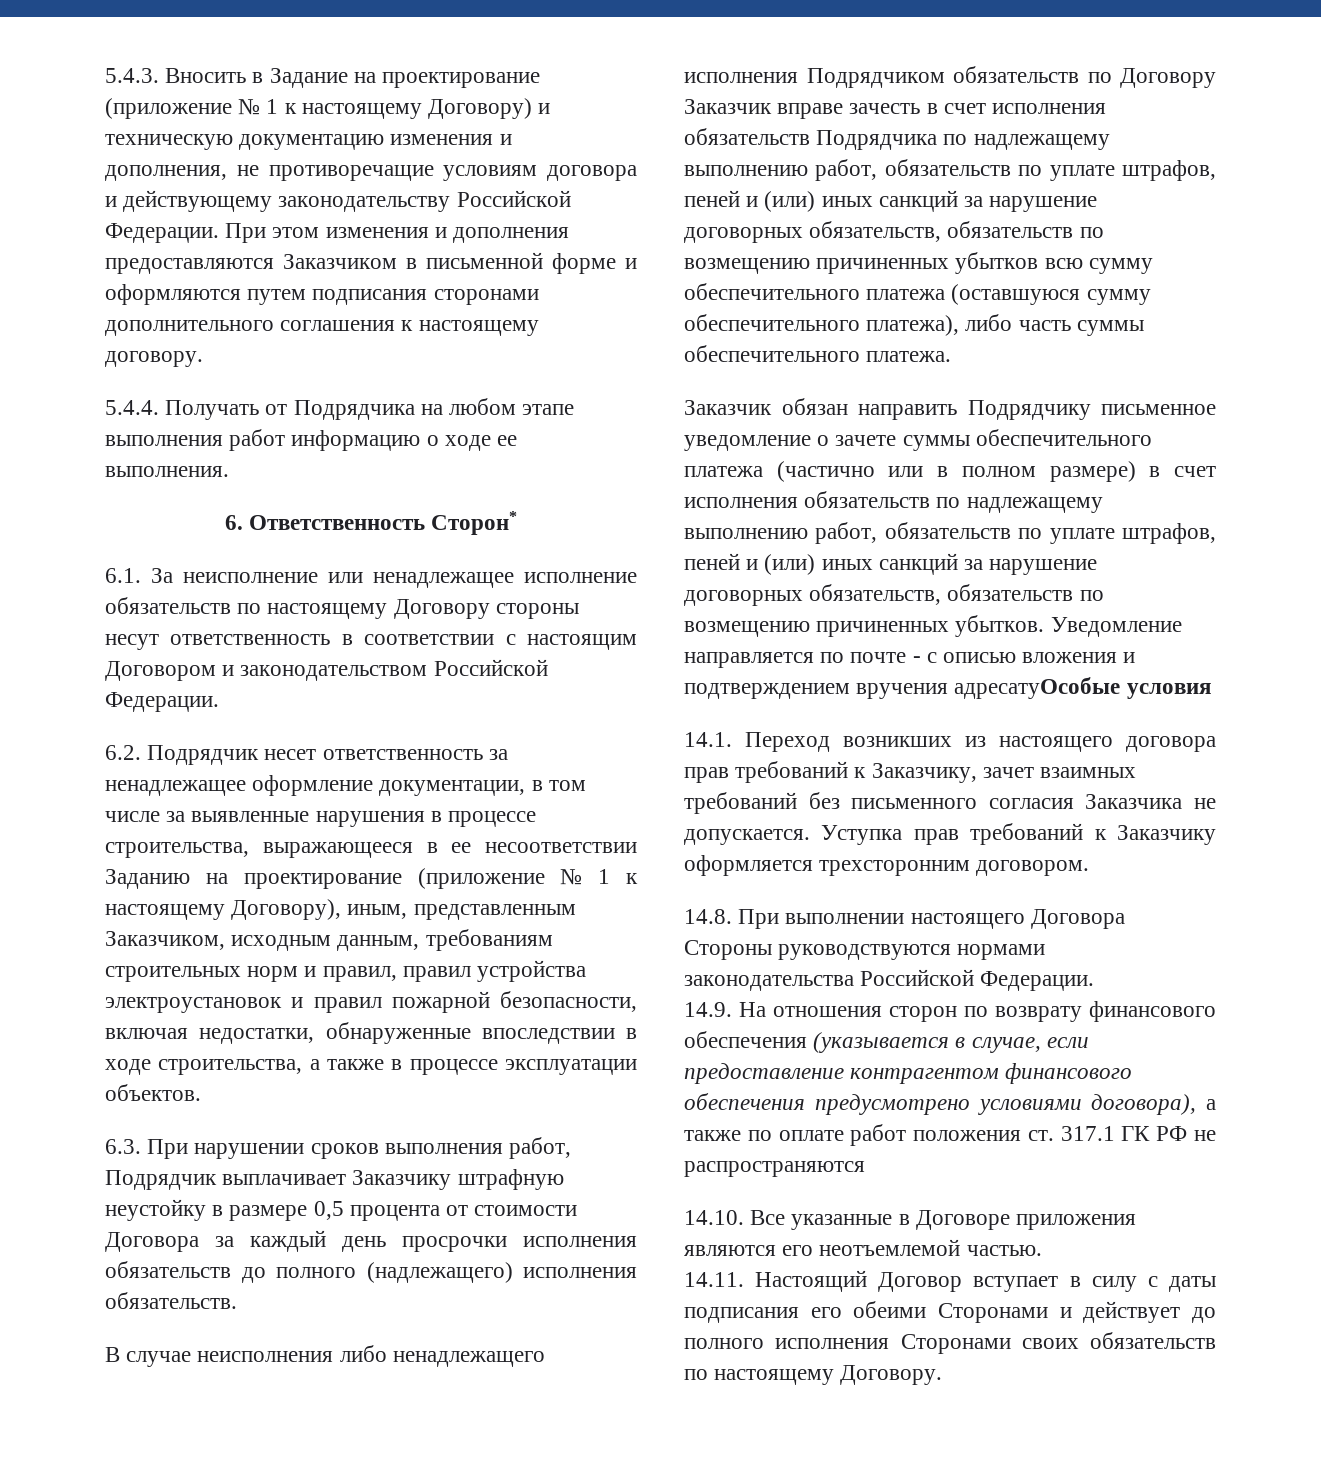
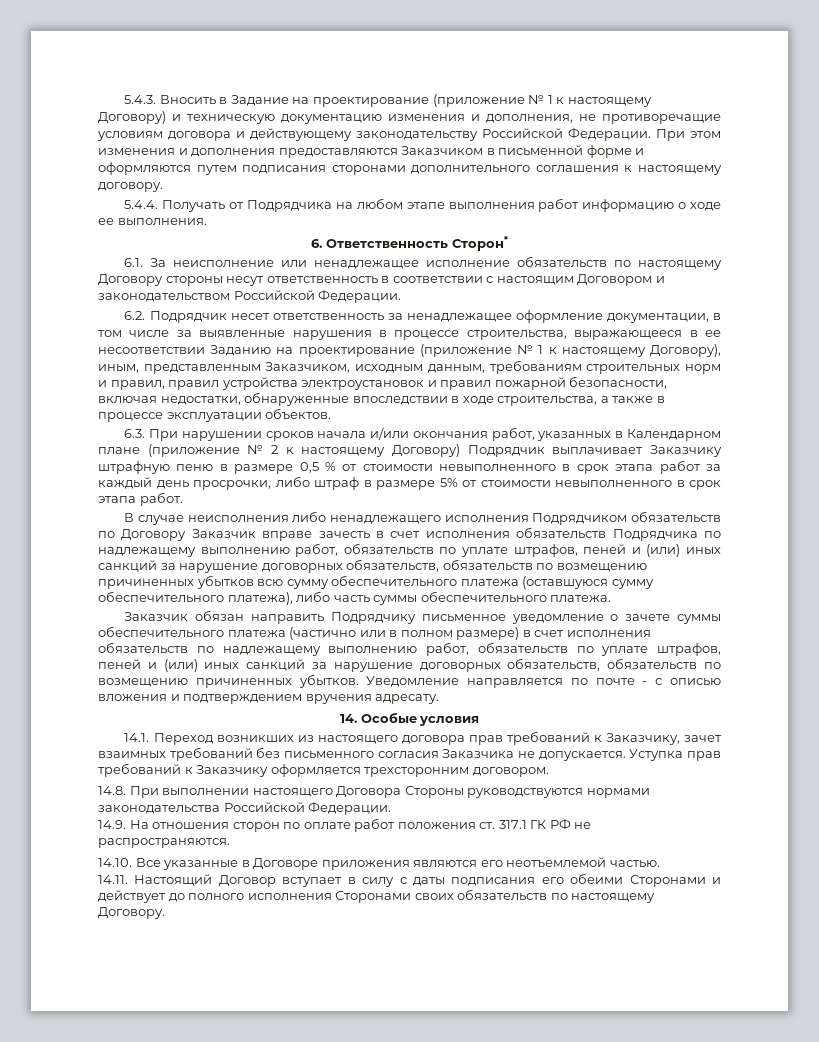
- 6.3. При нарушении сроков выполнения работ, Подрядчик выплачивает Заказчику штрафную неустойку в размере 0,5 процента от стоимости Договора за каждый день просрочки исполнения обязательств до полного (надлежащего) исполнения обязательств.
+ 6.3. При нарушении сроков начала и/или окончания работ, указанных в Календарном плане (приложение № 2 к настоящему Договору) Подрядчик выплачивает Заказчику штрафную пеню в размере 0,5 % от стоимости невыполненного в срок этапа работ за каждый день просрочки, либо штраф в размере 5% от стоимости невыполненного в срок этапа работ.
- Уведомление направляется по почте - с описью вложения и подтверждением вручения адресатуОсобые условия
+ Уведомление направляется по почте - с описью вложения и подтверждением вручения адресату.
+ 14. Особые условия
- 14.9. На отношения сторон по возврату финансового обеспечения (указывается в случае, если предоставление контрагентом финансового обеспечения предусмотрено условиями договора), а также по оплате работ положения ст. 317.1 ГК РФ не распространяются
+ 14.9. На отношения сторон по оплате работ положения ст. 317.1 ГК РФ не распространяются.

